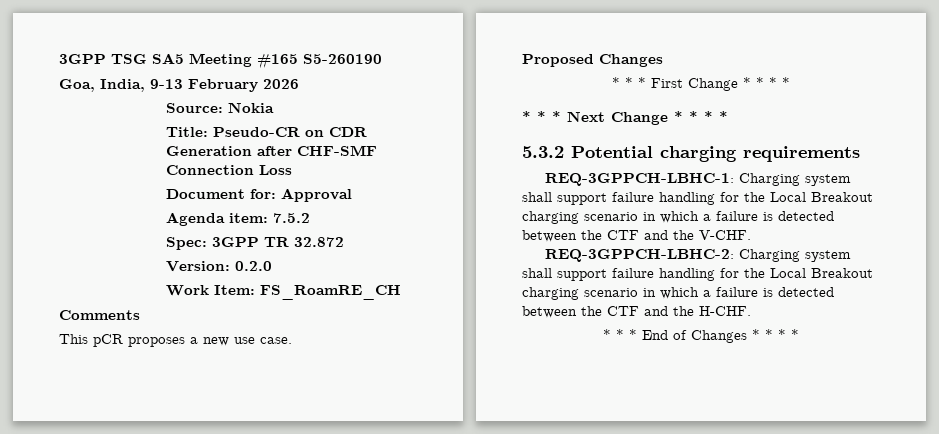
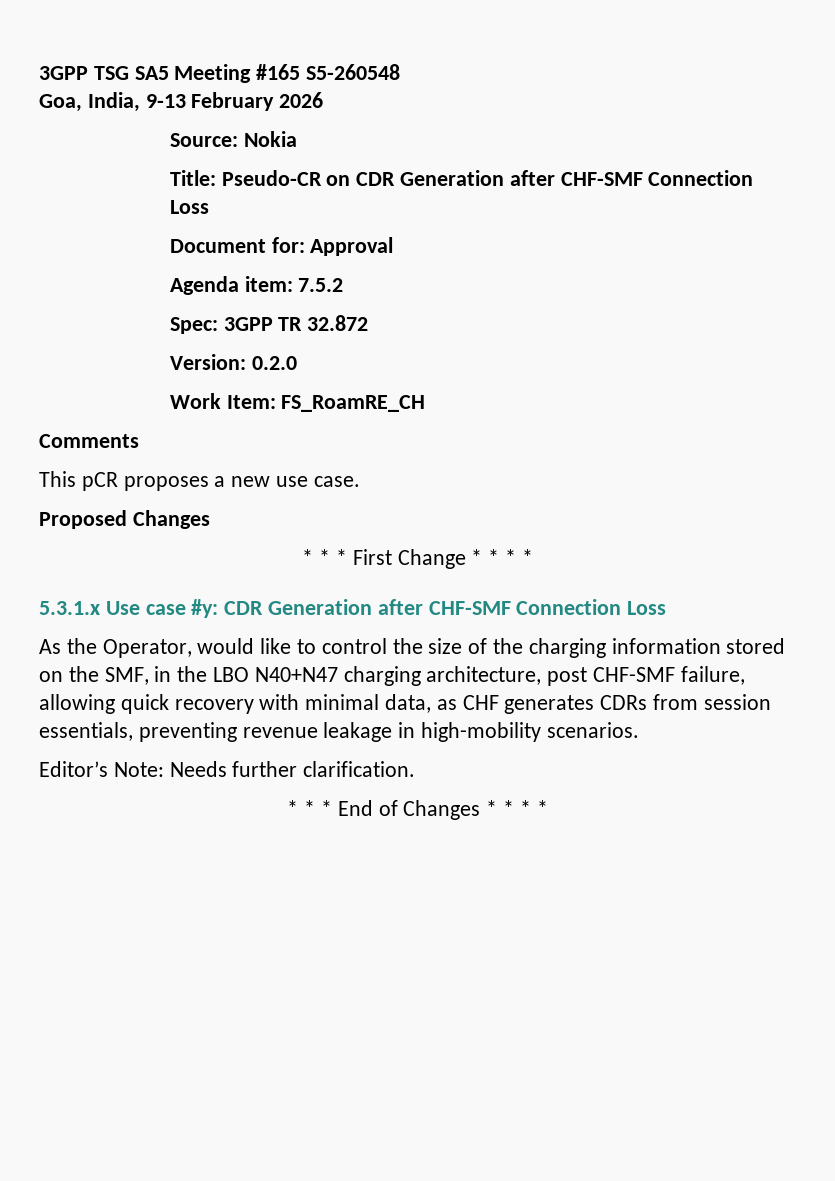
- 3GPP TSG SA5 Meeting #165 S5-260190
+ 3GPP TSG SA5 Meeting #165 S5-260548
- * * * Next Change * * * *
- 5.3.2 Potential charging requirements
- REQ-3GPPCH-LBHC-1: Charging system shall support failure handling for the Local Breakout charging scenario in which a failure is detected between the CTF and the V-CHF.
- REQ-3GPPCH-LBHC-2: Charging system shall support failure handling for the Local Breakout charging scenario in which a failure is detected between the CTF and the H-CHF.
+ 5.3.1.x Use case #y: CDR Generation after CHF-SMF Connection Loss
+ As the Operator, would like to control the size of the charging information stored on the SMF, in the LBO N40+N47 charging architecture, post CHF-SMF failure, allowing quick recovery with minimal data, as CHF generates CDRs from session essentials, preventing revenue leakage in high-mobility scenarios.
+ Editor’s Note: Needs further clarification.

